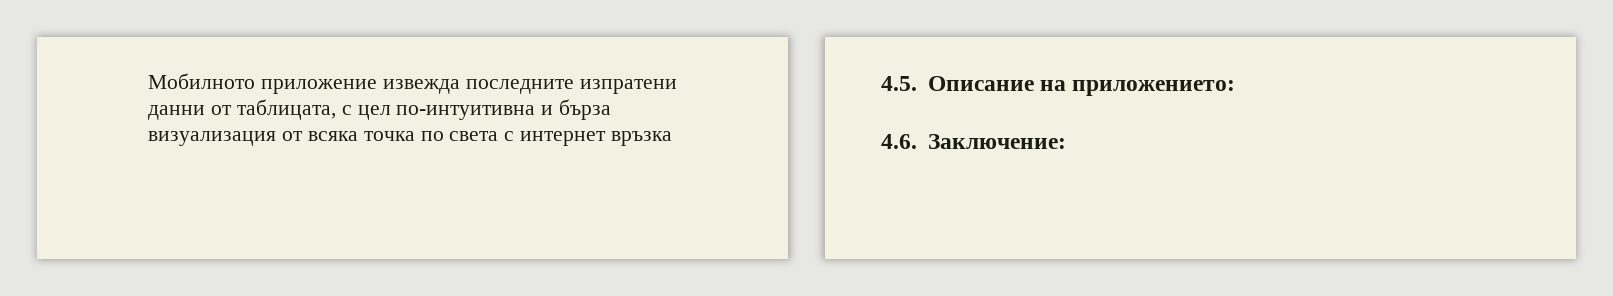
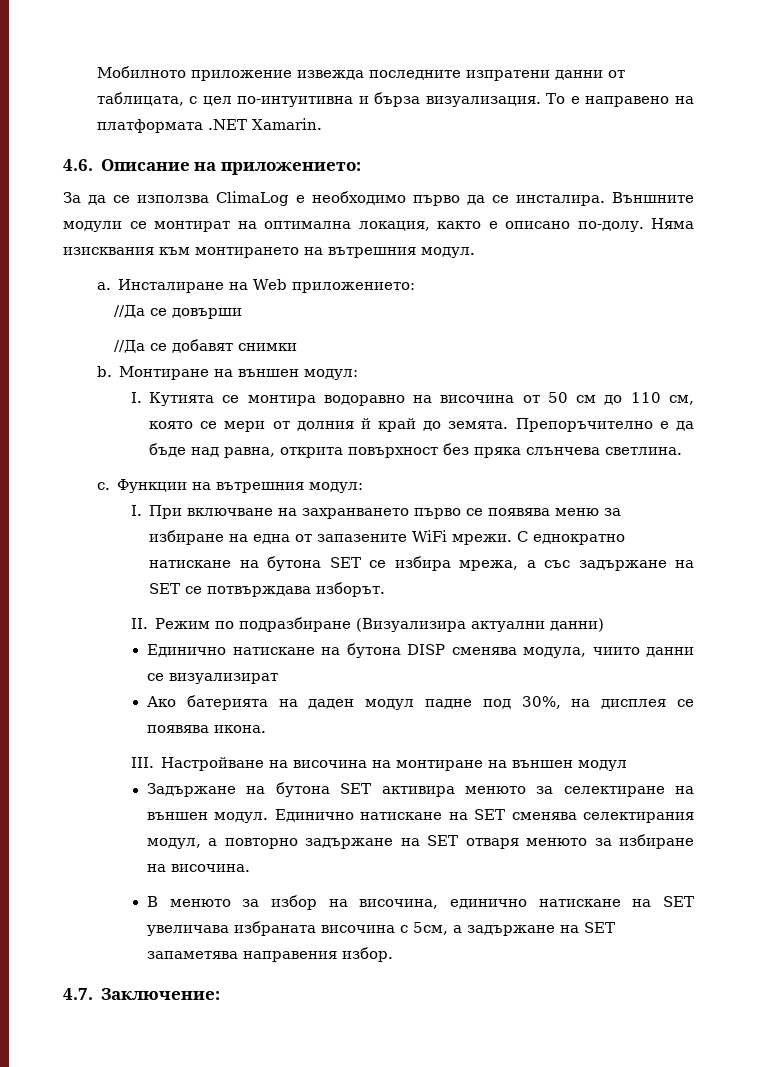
- Мобилното приложение извежда последните изпратени данни от таблицата, с цел по-интуитивна и бърза визуализация от всяка точка по света с интернет връзка
- 4.5. Описание на приложението:
- 4.6. Заключение:
+ Мобилното приложение извежда последните изпратени данни от таблицата, с цел по-интуитивна и бърза визуализация. То е направено на платформата .NET Xamarin.
+ 4.6. Описание на приложението:
+ За да се използва ClimaLog е необходимо първо да се инсталира. Външните модули се монтират на оптимална локация, както е описано по-долу. Няма изисквания към монтирането на вътрешния модул.
+ a. Инсталиране на Web приложението:
+ //Да се довърши
+ //Да се добавят снимки
+ b. Монтиране на външен модул:
+ I. Кутията се монтира водоравно на височина от 50 см до 110 см, която се мери от долния й край до земята. Препоръчително е да бъде над равна, открита повърхност без пряка слънчева светлина.
+ c. Функции на вътрешния модул:
+ I. При включване на захранването първо се появява меню за избиране на една от запазените WiFi мрежи. С еднократно натискане на бутона SET се избира мрежа, а със задържане на SET се потвърждава изборът.
+ II. Режим по подразбиране (Визуализира актуални данни)
+ Единично натискане на бутона DISP сменява модула, чиито данни се визуализират
+ Ако батерията на даден модул падне под 30%, на дисплея се появява икона.
+ III. Настройване на височина на монтиране на външен модул
+ Задържане на бутона SET активира менюто за селектиране на външен модул. Единично натискане на SET сменява селектирания модул, а повторно задържане на SET отваря менюто за избиране на височина.
+ В менюто за избор на височина, единично натискане на SET увеличава избраната височина с 5см, а задържане на SET запаметява направения избор.
+ 4.7. Заключение:

